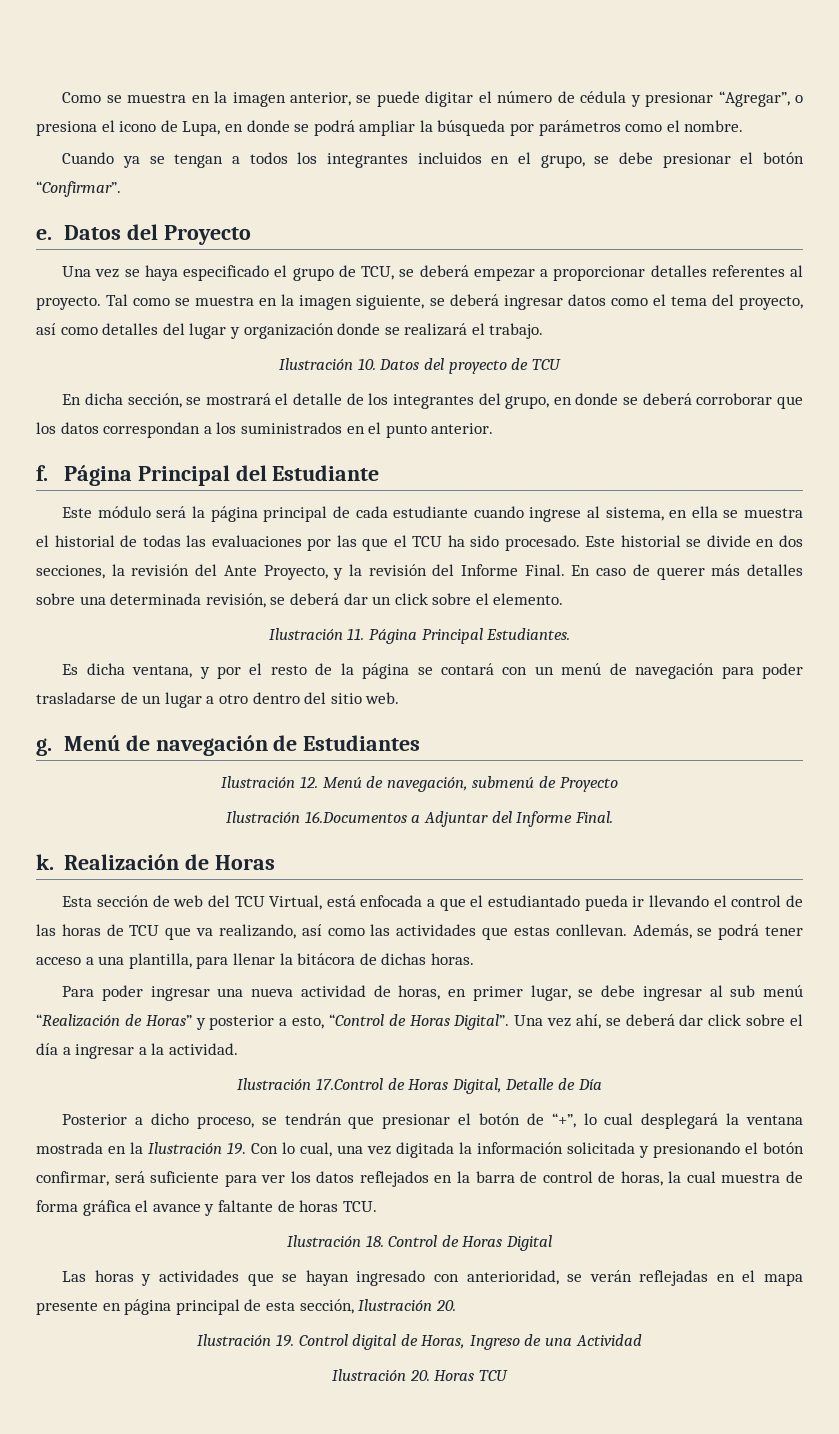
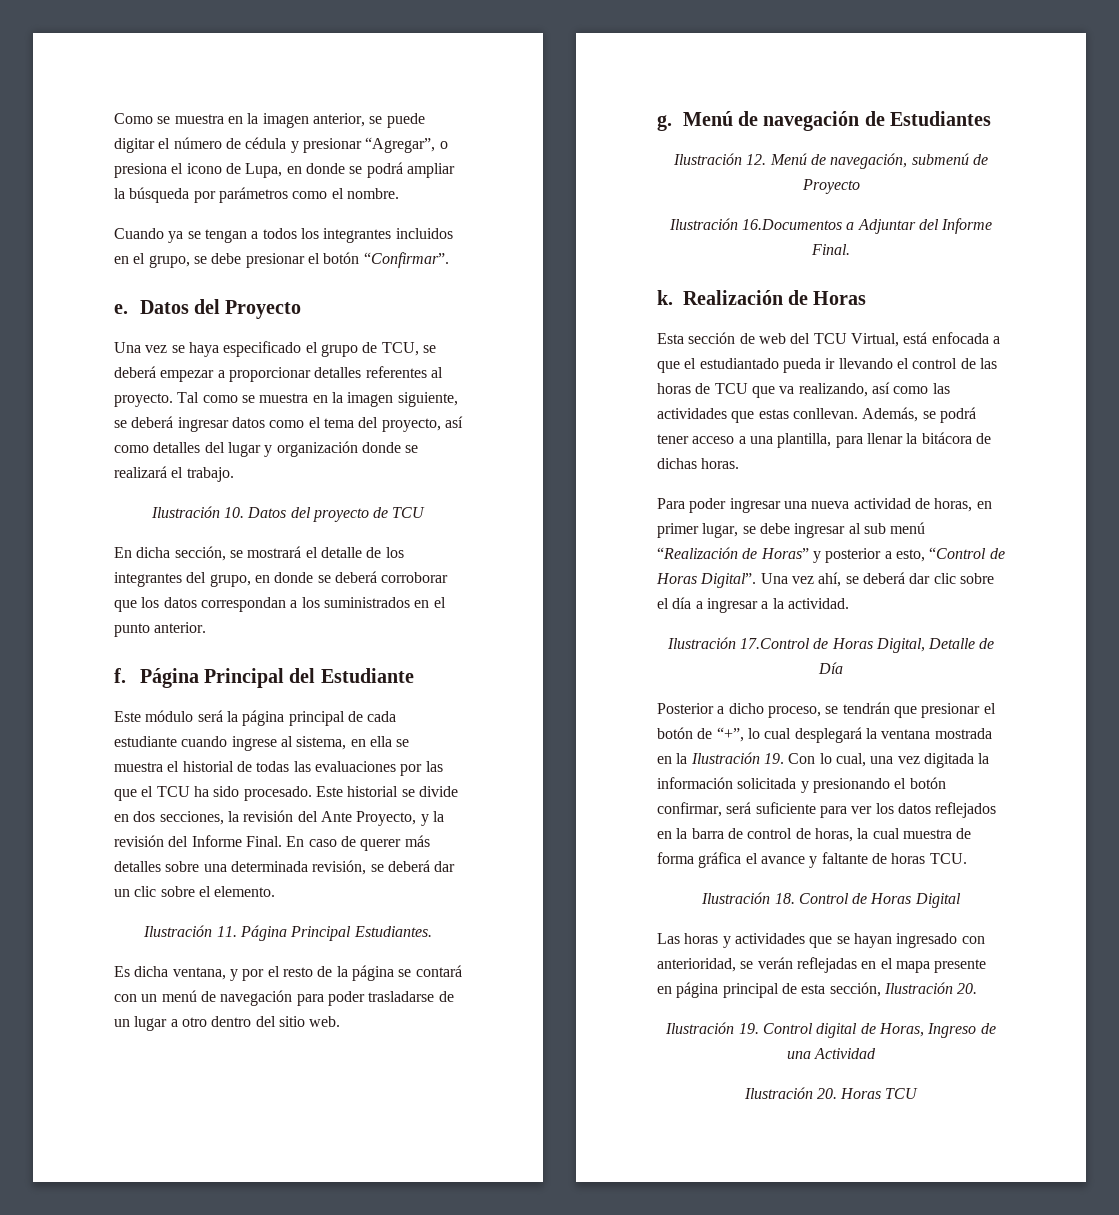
- En caso de querer más detalles sobre una determinada revisión, se deberá dar un click sobre el elemento.
+ En caso de querer más detalles sobre una determinada revisión, se deberá dar un clic sobre el elemento.
- Una vez ahí, se deberá dar click sobre el día a ingresar a la actividad.
+ Una vez ahí, se deberá dar clic sobre el día a ingresar a la actividad.

